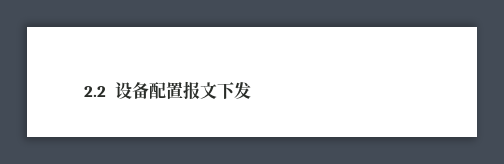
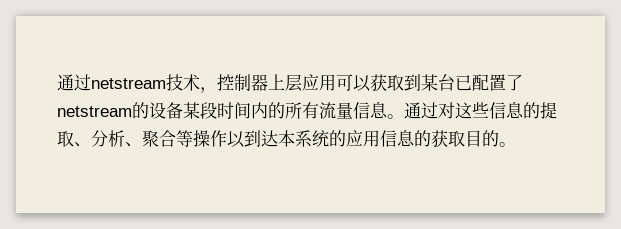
- 2.2设备配置报文下发
+ 通过netstream技术，控制器上层应用可以获取到某台已配置了netstream的设备某段时间内的所有流量信息。通过对这些信息的提取、分析、聚合等操作以到达本系统的应用信息的获取目的。

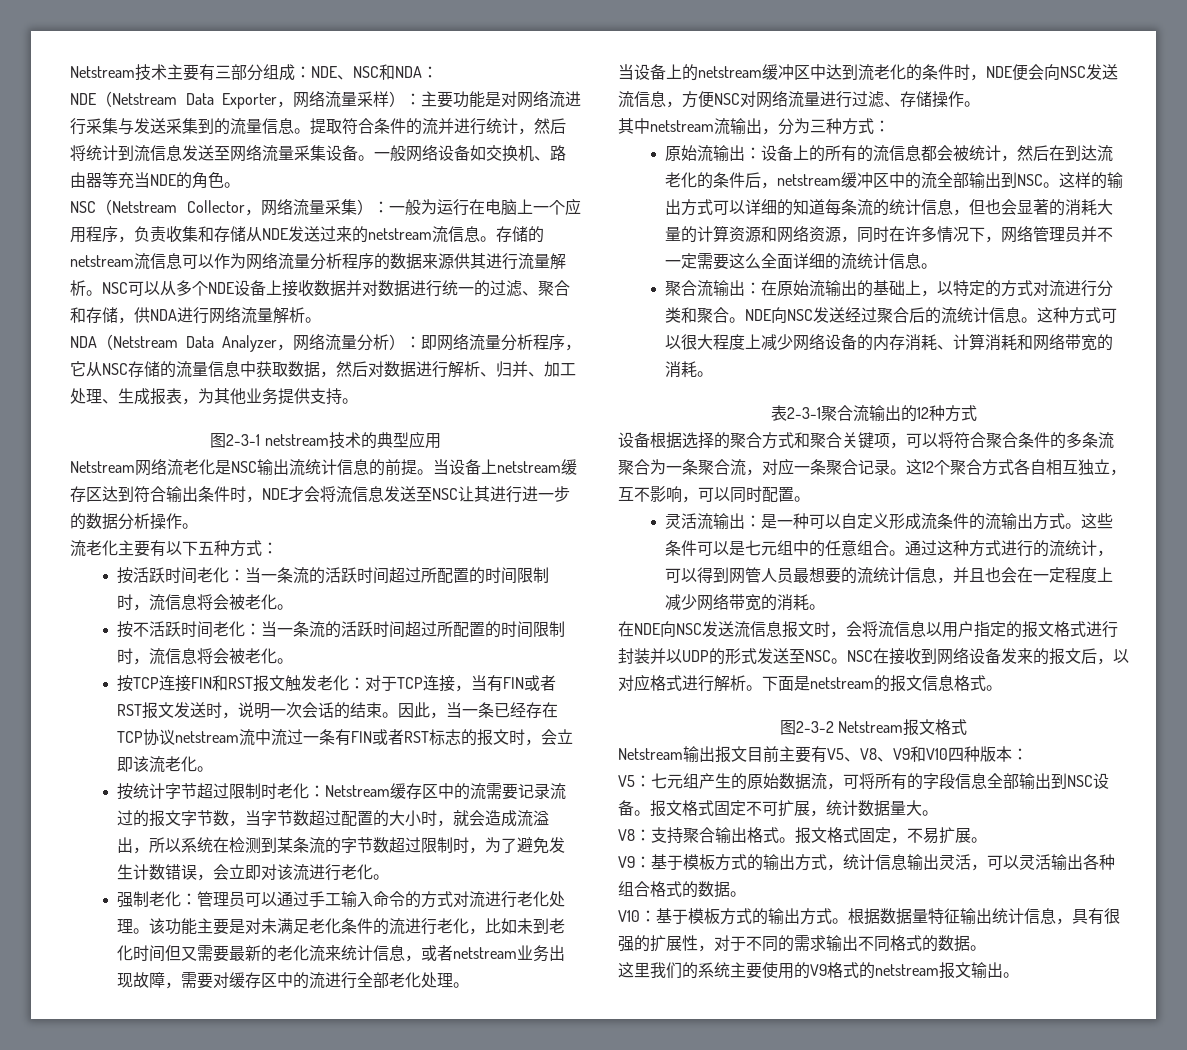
- 通过netstream技术，控制器上层应用可以获取到某台已配置了netstream的设备某段时间内的所有流量信息。通过对这些信息的提取、分析、聚合等操作以到达本系统的应用信息的获取目的。
+ Netstream技术主要有三部分组成：NDE、NSC和NDA：
+ NDE（Netstream Data Exporter，网络流量采样）：主要功能是对网络流进行采集与发送采集到的流量信息。提取符合条件的流并进行统计，然后将统计到流信息发送至网络流量采集设备。一般网络设备如交换机、路由器等充当NDE的角色。
+ NSC（Netstream Collector，网络流量采集）：一般为运行在电脑上一个应用程序，负责收集和存储从NDE发送过来的netstream流信息。存储的netstream流信息可以作为网络流量分析程序的数据来源供其进行流量解析。NSC可以从多个NDE设备上接收数据并对数据进行统一的过滤、聚合和存储，供NDA进行网络流量解析。
+ NDA（Netstream Data Analyzer，网络流量分析）：即网络流量分析程序，它从NSC存储的流量信息中获取数据，然后对数据进行解析、归并、加工处理、生成报表，为其他业务提供支持。
+ 图2-3-1 netstream技术的典型应用
+ Netstream网络流老化是NSC输出流统计信息的前提。当设备上netstream缓存区达到符合输出条件时，NDE才会将流信息发送至NSC让其进行进一步的数据分析操作。
+ 流老化主要有以下五种方式：
+ 按活跃时间老化：当一条流的活跃时间超过所配置的时间限制时，流信息将会被老化。
+ 按不活跃时间老化：当一条流的活跃时间超过所配置的时间限制时，流信息将会被老化。
+ 按TCP连接FIN和RST报文触发老化：对于TCP连接，当有FIN或者RST报文发送时，说明一次会话的结束。因此，当一条已经存在TCP协议netstream流中流过一条有FIN或者RST标志的报文时，会立即该流老化。
+ 按统计字节超过限制时老化：Netstream缓存区中的流需要记录流过的报文字节数，当字节数超过配置的大小时，就会造成流溢出，所以系统在检测到某条流的字节数超过限制时，为了避免发生计数错误，会立即对该流进行老化。
+ 强制老化：管理员可以通过手工输入命令的方式对流进行老化处理。该功能主要是对未满足老化条件的流进行老化，比如未到老化时间但又需要最新的老化流来统计信息，或者netstream业务出现故障，需要对缓存区中的流进行全部老化处理。
+ 当设备上的netstream缓冲区中达到流老化的条件时，NDE便会向NSC发送流信息，方便NSC对网络流量进行过滤、存储操作。
+ 其中netstream流输出，分为三种方式：
+ 原始流输出：设备上的所有的流信息都会被统计，然后在到达流老化的条件后，netstream缓冲区中的流全部输出到NSC。这样的输出方式可以详细的知道每条流的统计信息，但也会显著的消耗大量的计算资源和网络资源，同时在许多情况下，网络管理员并不一定需要这么全面详细的流统计信息。
+ 聚合流输出：在原始流输出的基础上，以特定的方式对流进行分类和聚合。NDE向NSC发送经过聚合后的流统计信息。这种方式可以很大程度上减少网络设备的内存消耗、计算消耗和网络带宽的消耗。
+ 表2-3-1聚合流输出的12种方式
+ 设备根据选择的聚合方式和聚合关键项，可以将符合聚合条件的多条流聚合为一条聚合流，对应一条聚合记录。这12个聚合方式各自相互独立，互不影响，可以同时配置。
+ 灵活流输出：是一种可以自定义形成流条件的流输出方式。这些条件可以是七元组中的任意组合。通过这种方式进行的流统计，可以得到网管人员最想要的流统计信息，并且也会在一定程度上减少网络带宽的消耗。
+ 在NDE向NSC发送流信息报文时，会将流信息以用户指定的报文格式进行封装并以UDP的形式发送至NSC。NSC在接收到网络设备发来的报文后，以对应格式进行解析。下面是netstream的报文信息格式。
+ 图2-3-2 Netstream报文格式
+ Netstream输出报文目前主要有V5、V8、V9和V10四种版本：
+ V5：七元组产生的原始数据流，可将所有的字段信息全部输出到NSC设备。报文格式固定不可扩展，统计数据量大。
+ V8：支持聚合输出格式。报文格式固定，不易扩展。
+ V9：基于模板方式的输出方式，统计信息输出灵活，可以灵活输出各种组合格式的数据。
+ V10：基于模板方式的输出方式。根据数据量特征输出统计信息，具有很强的扩展性，对于不同的需求输出不同格式的数据。
+ 这里我们的系统主要使用的V9格式的netstream报文输出。

